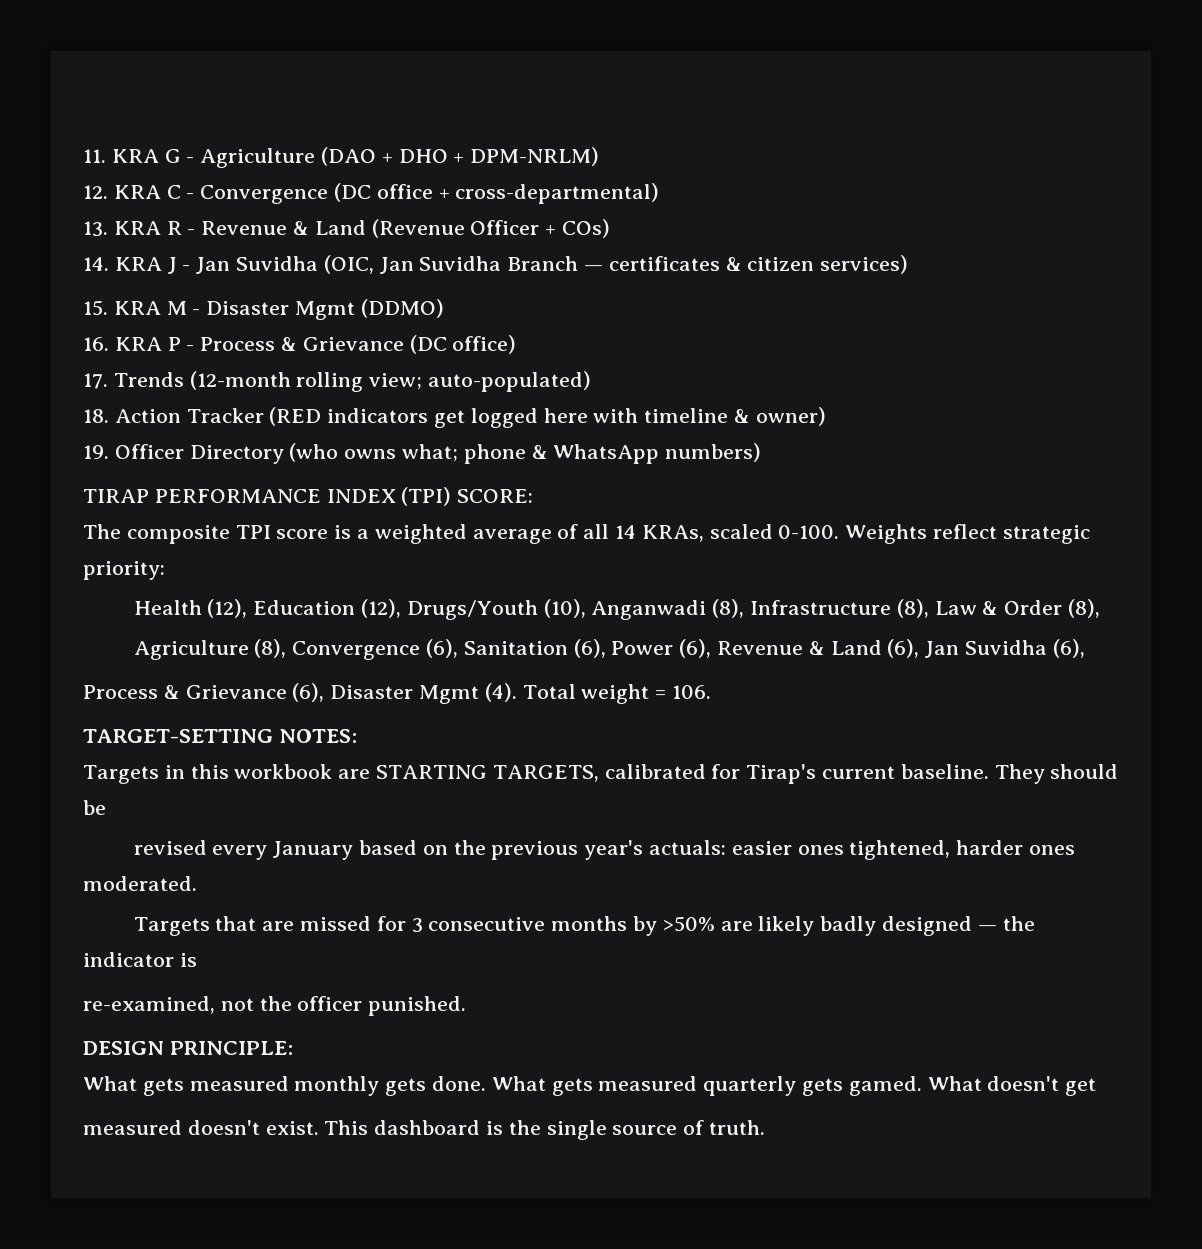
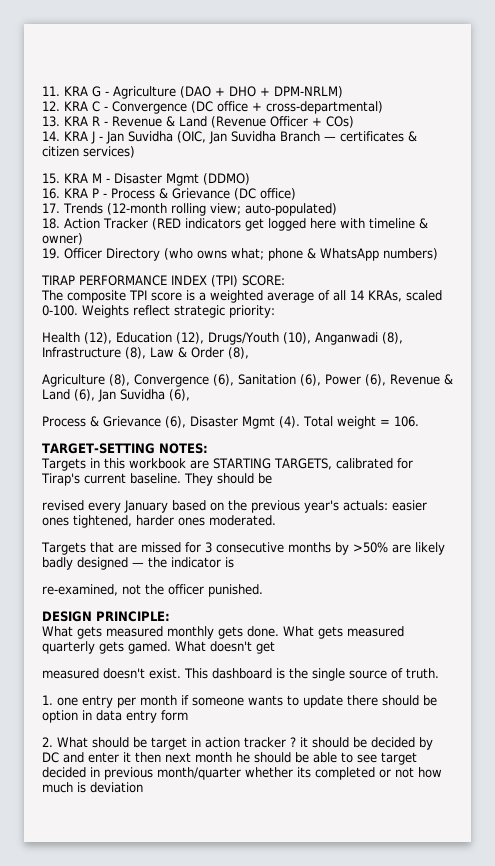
+ 1. one entry per month if someone wants to update there should be option in data entry form
+ 2. What should be target in action tracker ? it should be decided by DC and enter it then next month he should be able to see target decided in previous month/quarter whether its completed or not how much is deviation

